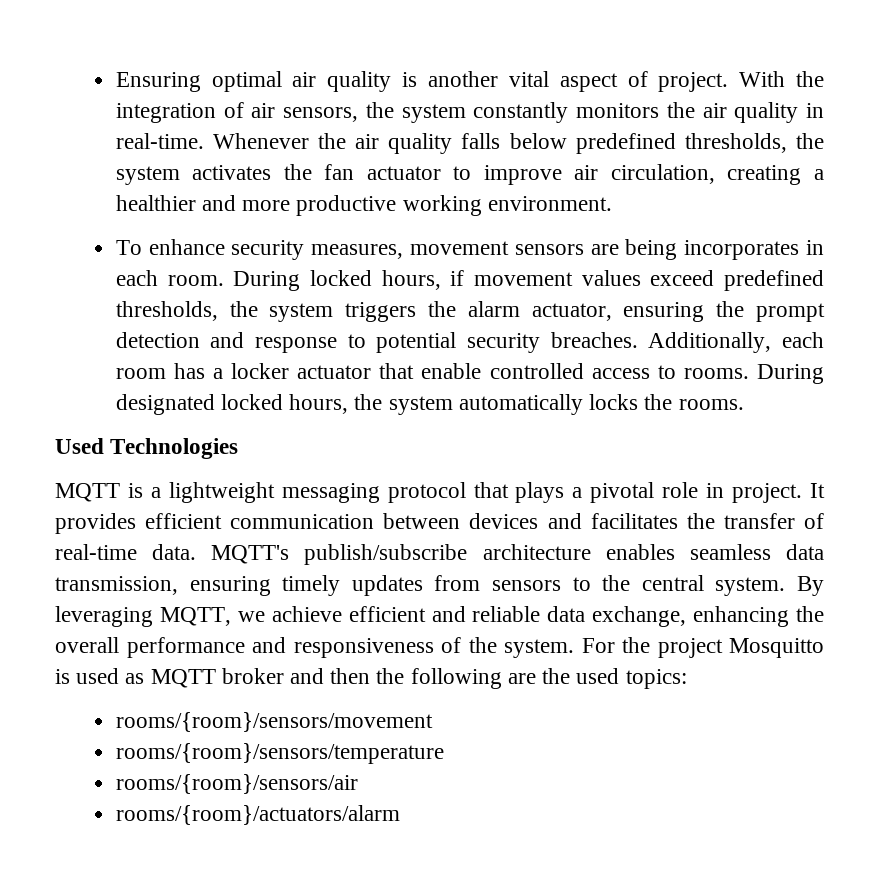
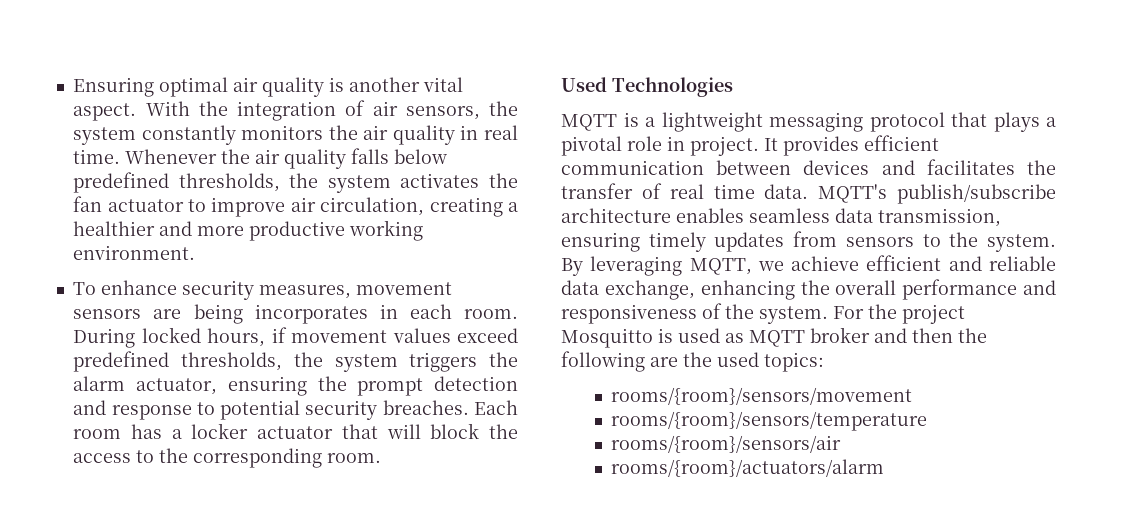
- Ensuring optimal air quality is another vital aspect of project.
+ Ensuring optimal air quality is another vital aspect.
- With the integration of air sensors, the system constantly monitors the air quality in real-time.
+ With the integration of air sensors, the system constantly monitors the air quality in real time.
- Additionally, each room has a locker actuator that enable controlled access to rooms. During designated locked hours, the system automatically locks the rooms.
+ Each room has a locker actuator that will block the access to the corresponding room.
- It provides efficient communication between devices and facilitates the transfer of real-time data.
+ It provides efficient communication between devices and facilitates the transfer of real time data.
- MQTT's publish/subscribe architecture enables seamless data transmission, ensuring timely updates from sensors to the central system.
+ MQTT's publish/subscribe architecture enables seamless data transmission, ensuring timely updates from sensors to the system.

